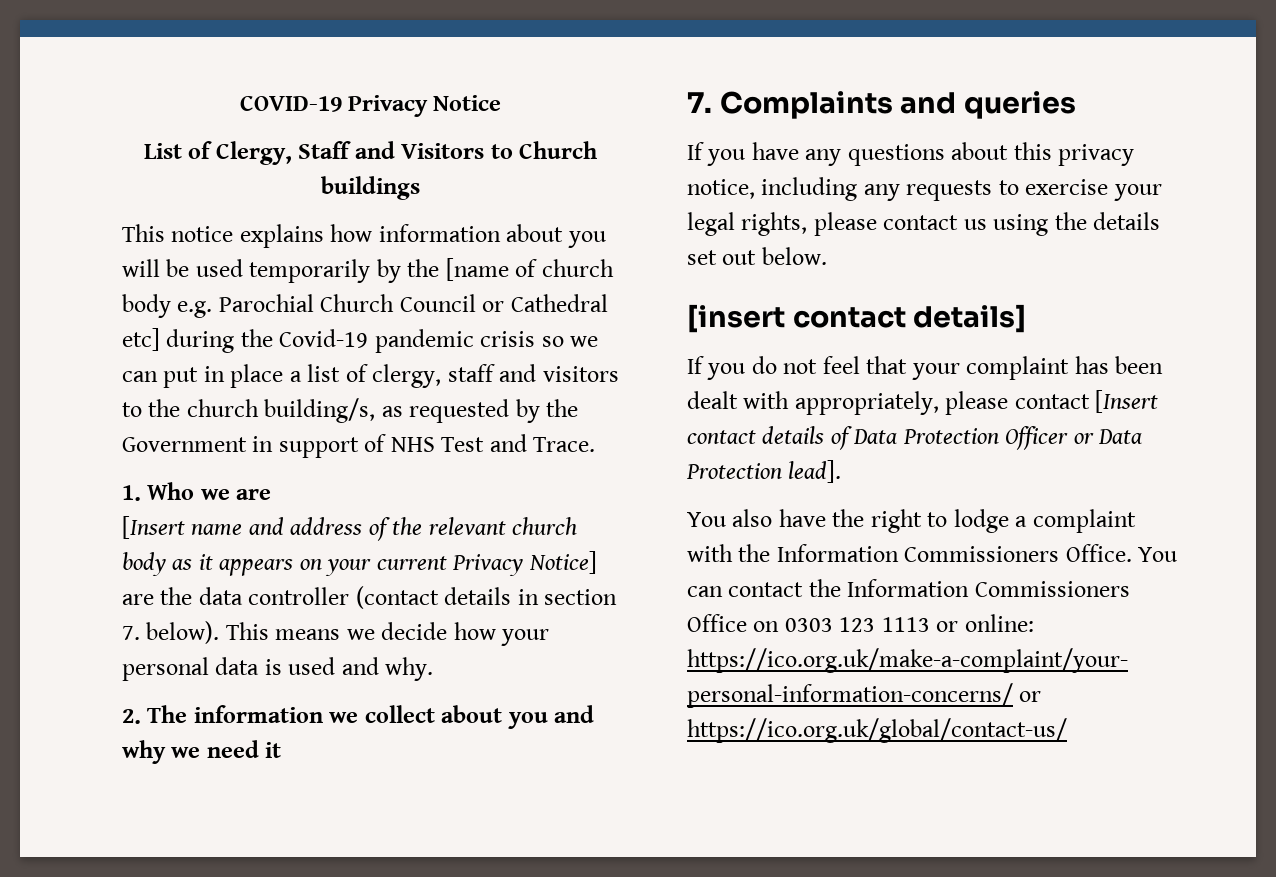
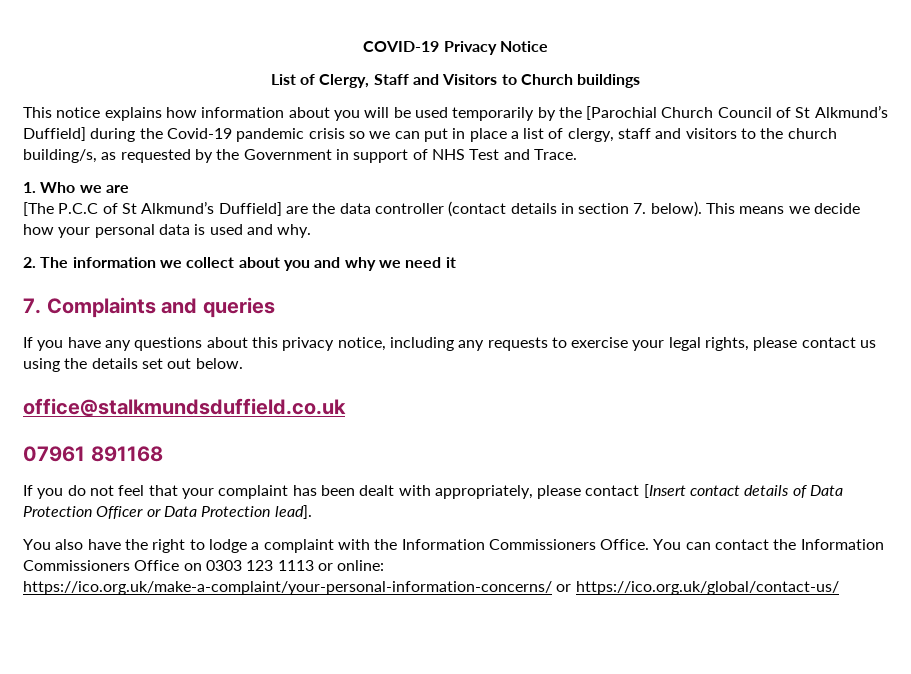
- This notice explains how information about you will be used temporarily by the [name of church body e.g. Parochial Church Council or Cathedral etc] during the Covid-19 pandemic crisis so we can put in place a list of clergy, staff and visitors to the church building/s, as requested by the Government in support of NHS Test and Trace.
+ This notice explains how information about you will be used temporarily by the [Parochial Church Council of St Alkmund’s Duffield] during the Covid-19 pandemic crisis so we can put in place a list of clergy, staff and visitors to the church building/s, as requested by the Government in support of NHS Test and Trace.
- [Insert name and address of the relevant church body as it appears on your current Privacy Notice] are the data controller (contact details in section 7. below).
+ [The P.C.C of St Alkmund’s Duffield] are the data controller (contact details in section 7. below).
- [insert contact details]
+ office@stalkmundsduffield.co.uk
+ 07961 891168

